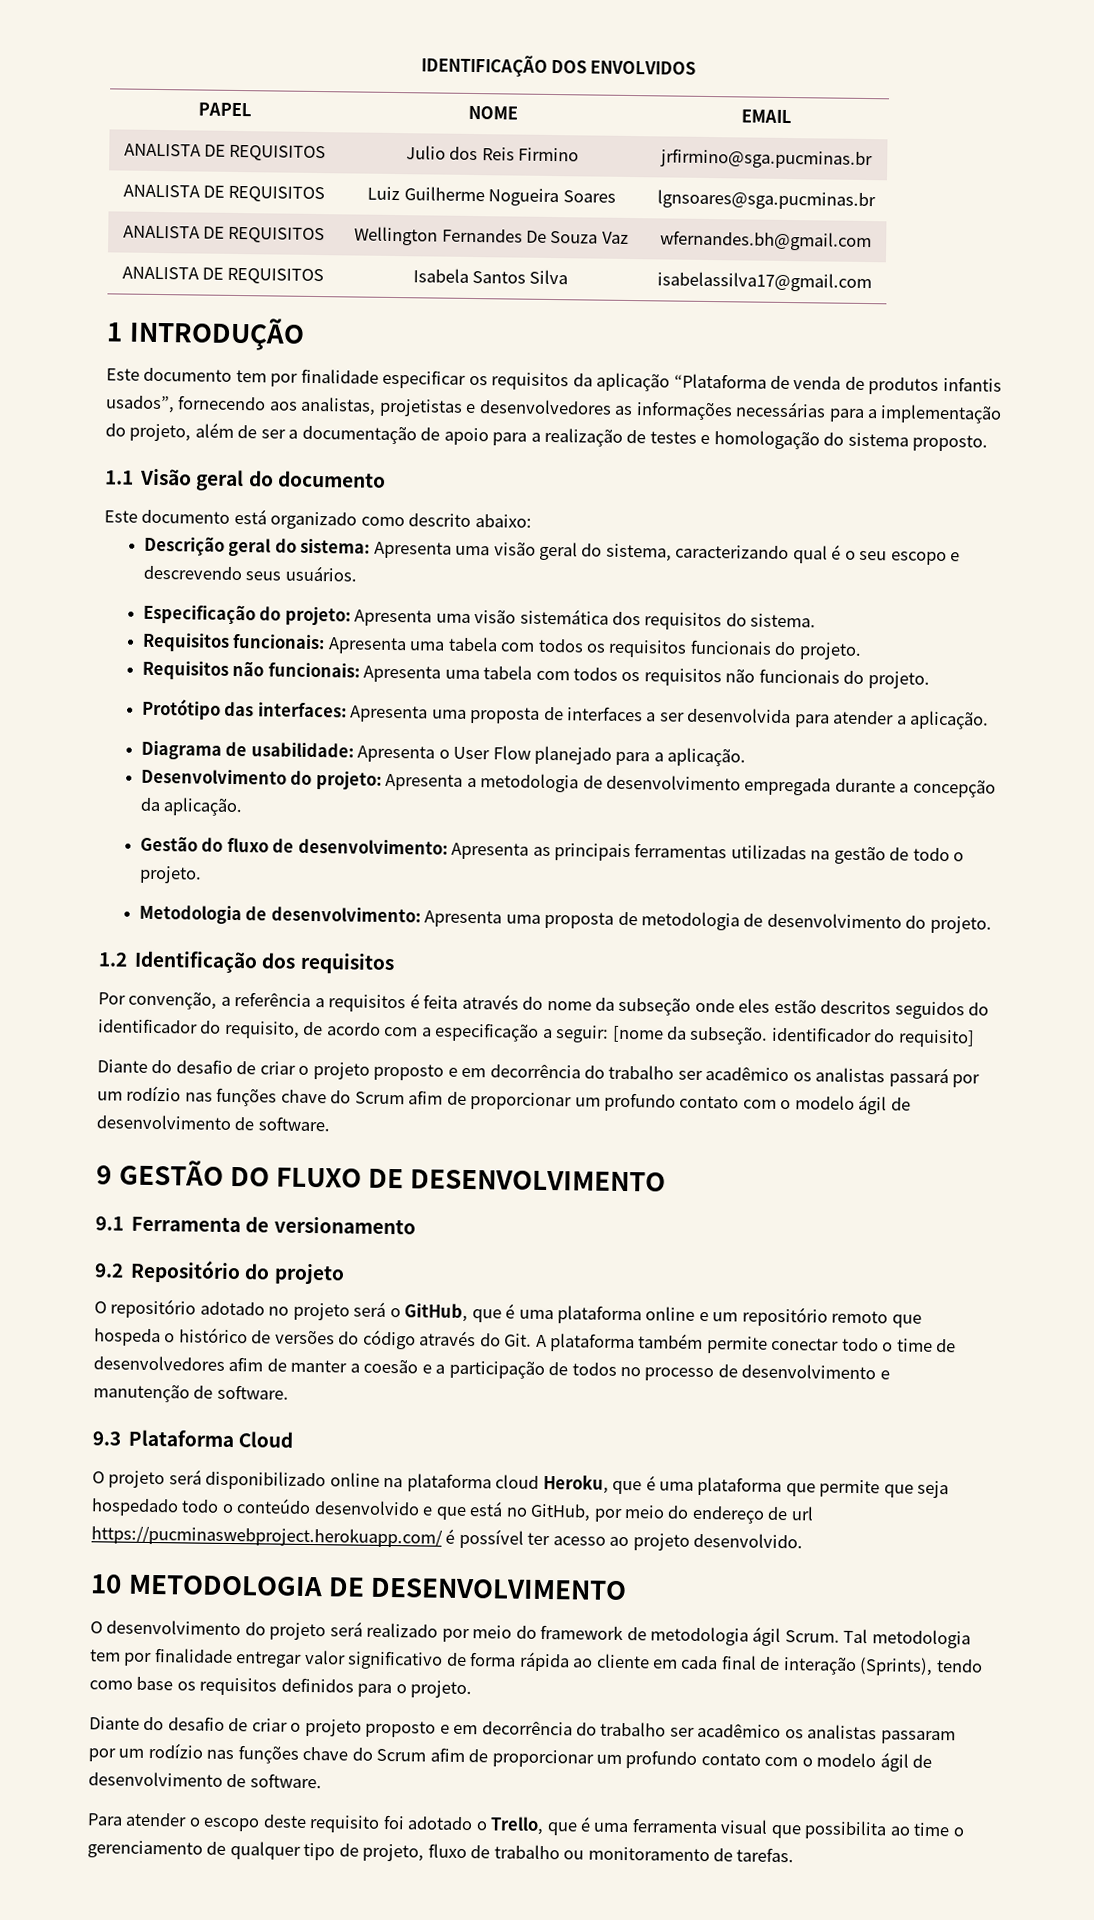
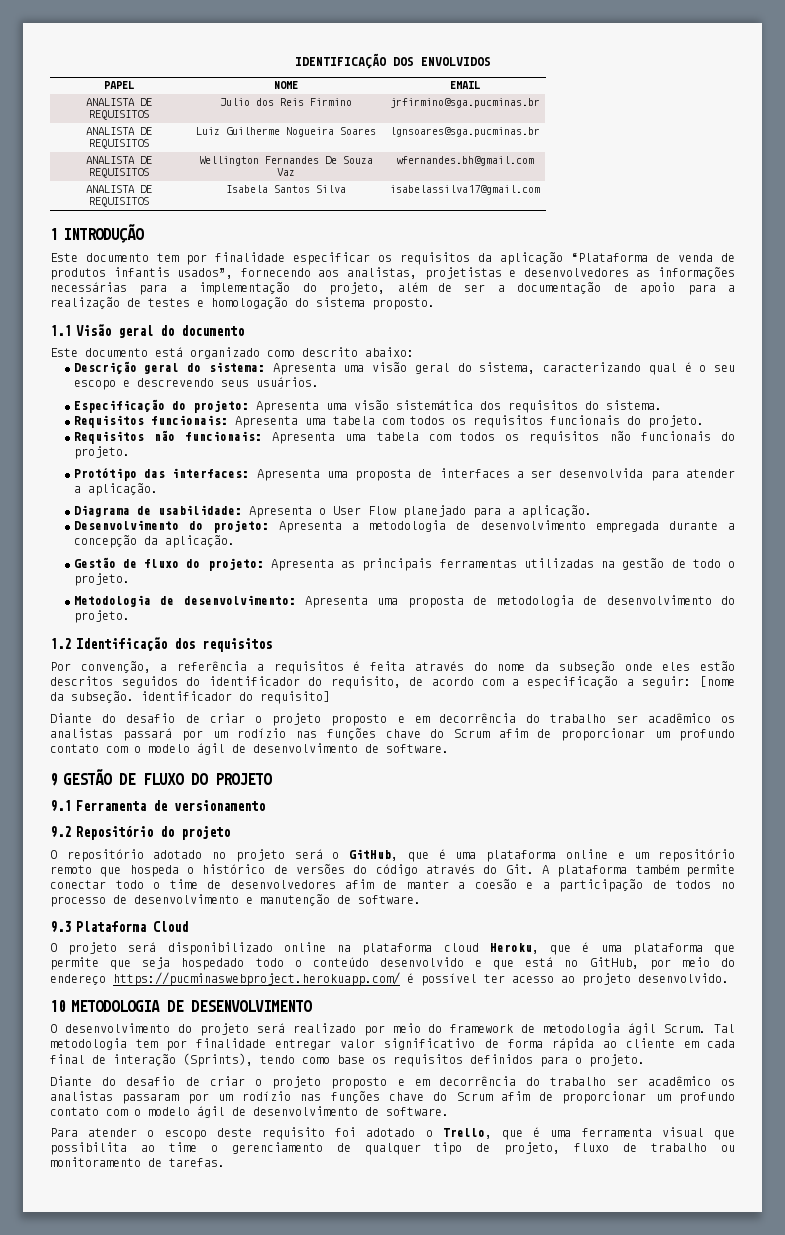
- Gestão do fluxo de desenvolvimento: Apresenta as principais ferramentas utilizadas na gestão de todo o projeto.
+ Gestão de fluxo do projeto: Apresenta as principais ferramentas utilizadas na gestão de todo o projeto.
- 9 GESTÃO DO FLUXO DE DESENVOLVIMENTO
+ 9 GESTÃO DE FLUXO DO PROJETO
- O projeto será disponibilizado online na plataforma cloud Heroku, que é uma plataforma que permite que seja hospedado todo o conteúdo desenvolvido e que está no GitHub, por meio do endereço de url https://pucminaswebproject.herokuapp.com/ é possível ter acesso ao projeto desenvolvido.
+ O projeto será disponibilizado online na plataforma cloud Heroku, que é uma plataforma que permite que seja hospedado todo o conteúdo desenvolvido e que está no GitHub, por meio do endereço https://pucminaswebproject.herokuapp.com/ é possível ter acesso ao projeto desenvolvido.

